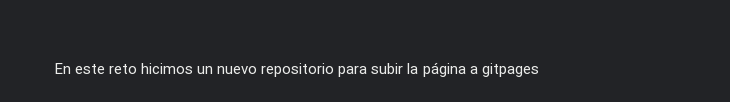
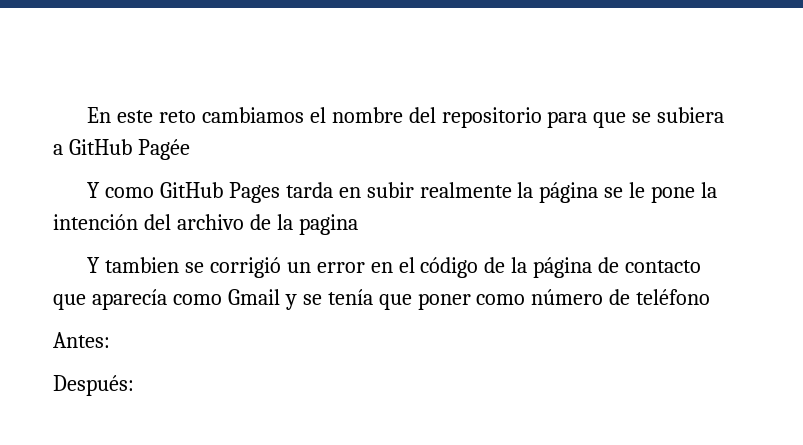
- En este reto hicimos un nuevo repositorio para subir la página a gitpages
+ En este reto cambiamos el nombre del repositorio para que se subiera a GitHub Pagée
+ Y como GitHub Pages tarda en subir realmente la página se le pone la intención del archivo de la pagina
+ Y tambien se corrigió un error en el código de la página de contacto que aparecía como Gmail y se tenía que poner como número de teléfono
+ Antes:
+ Después:

